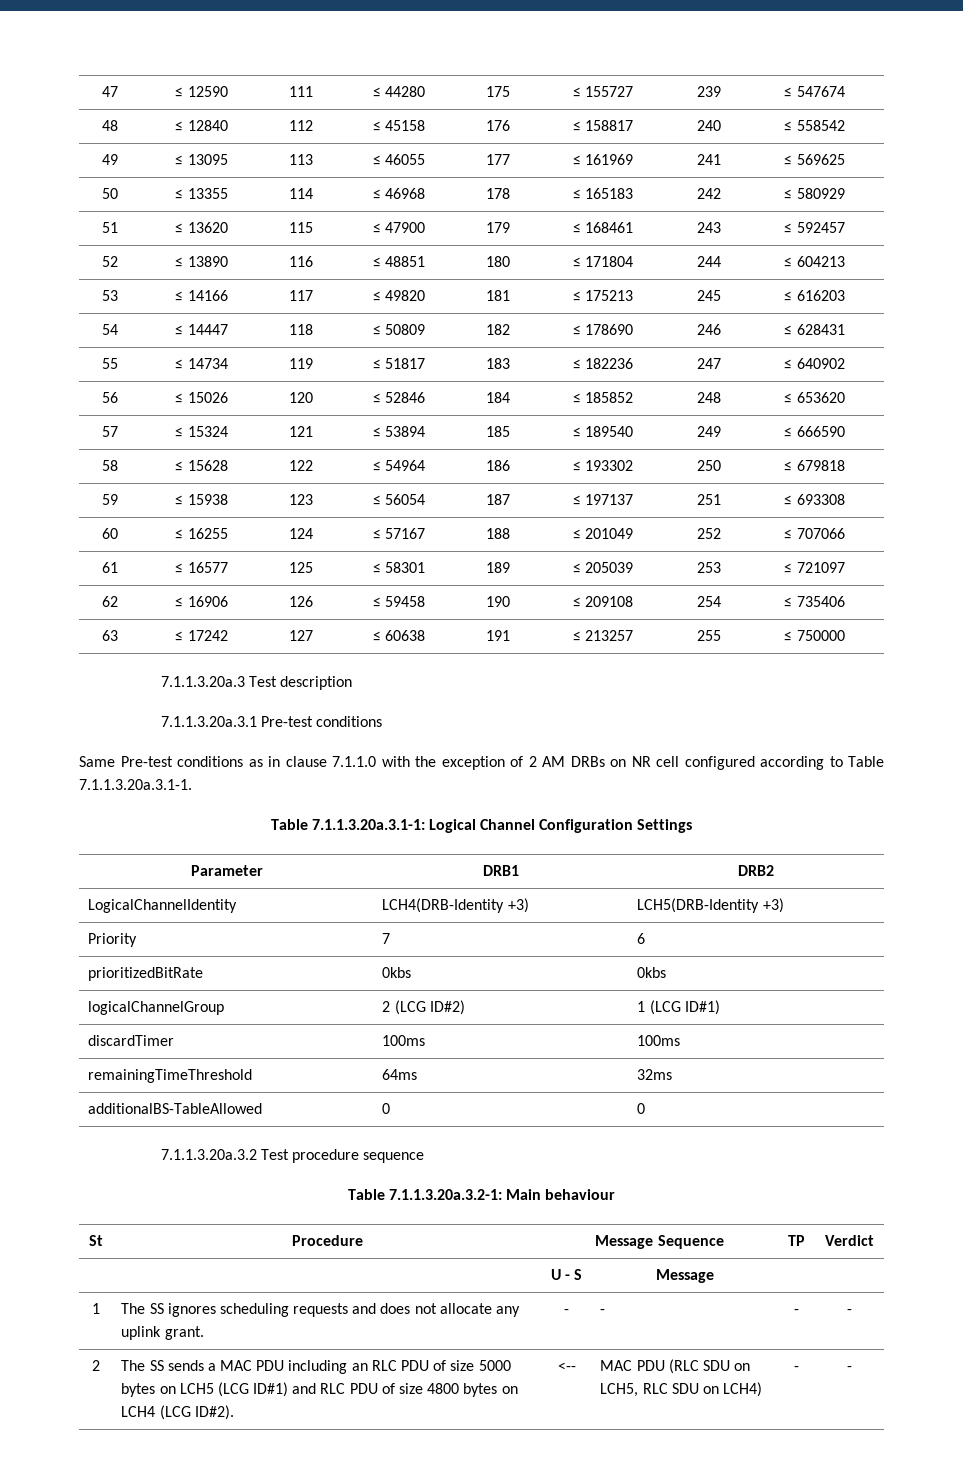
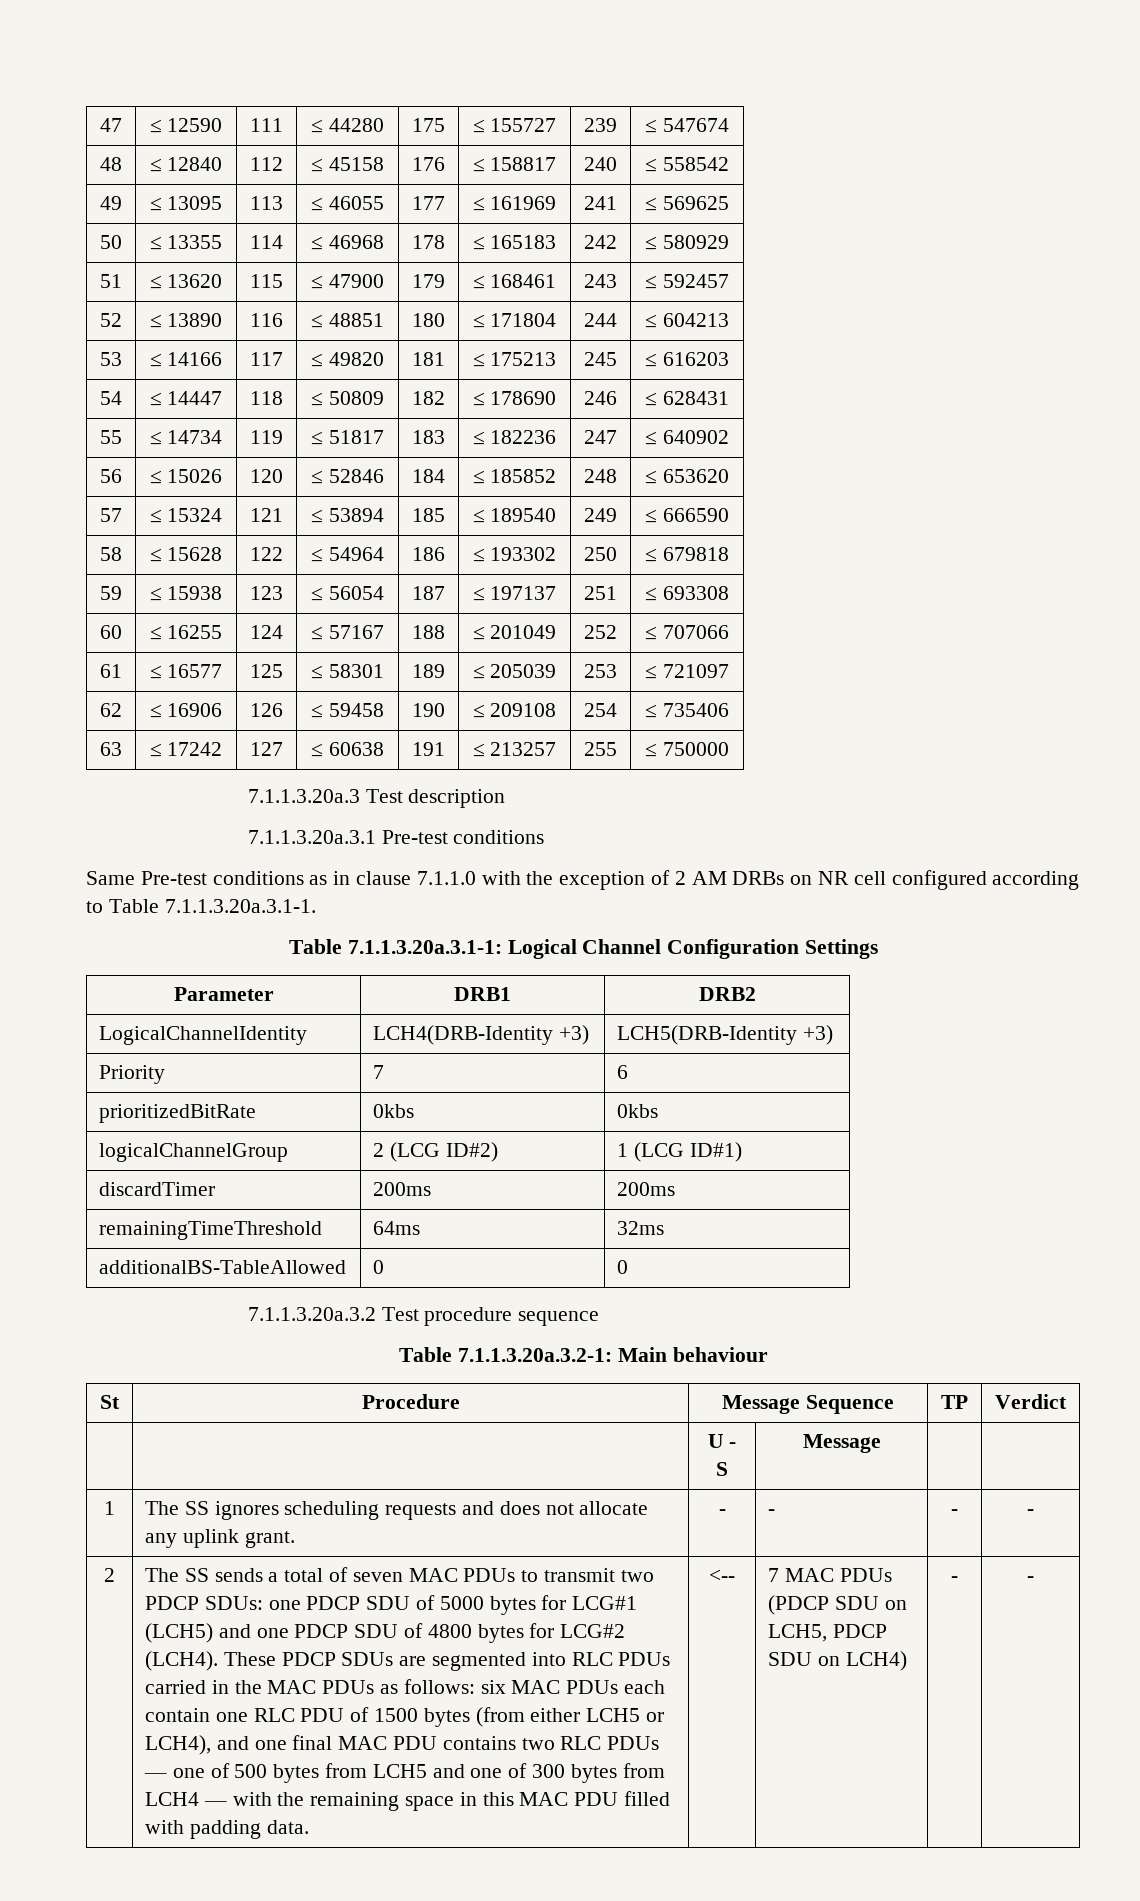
- discardTimer | 100ms | 100ms
+ discardTimer | 200ms | 200ms
- The SS sends a MAC PDU including an RLC PDU of size 5000 bytes on LCH5 (LCG ID#1) and RLC PDU of size 4800 bytes on LCH4 (LCG ID#2). | <-- | MAC PDU (RLC SDU on LCH5, RLC SDU on LCH4)
+ The SS sends a total of seven MAC PDUs to transmit two PDCP SDUs: one PDCP SDU of 5000 bytes for LCG#1 (LCH5) and one PDCP SDU of 4800 bytes for LCG#2 (LCH4). These PDCP SDUs are segmented into RLC PDUs carried in the MAC PDUs as follows: six MAC PDUs each contain one RLC PDU of 1500 bytes (from either LCH5 or LCH4), and one final MAC PDU contains two RLC PDUs — one of 500 bytes from LCH5 and one of 300 bytes from LCH4 — with the remaining space in this MAC PDU filled with padding data. | <-- | 7 MAC PDUs (PDCP SDU on LCH5, PDCP SDU on LCH4)

